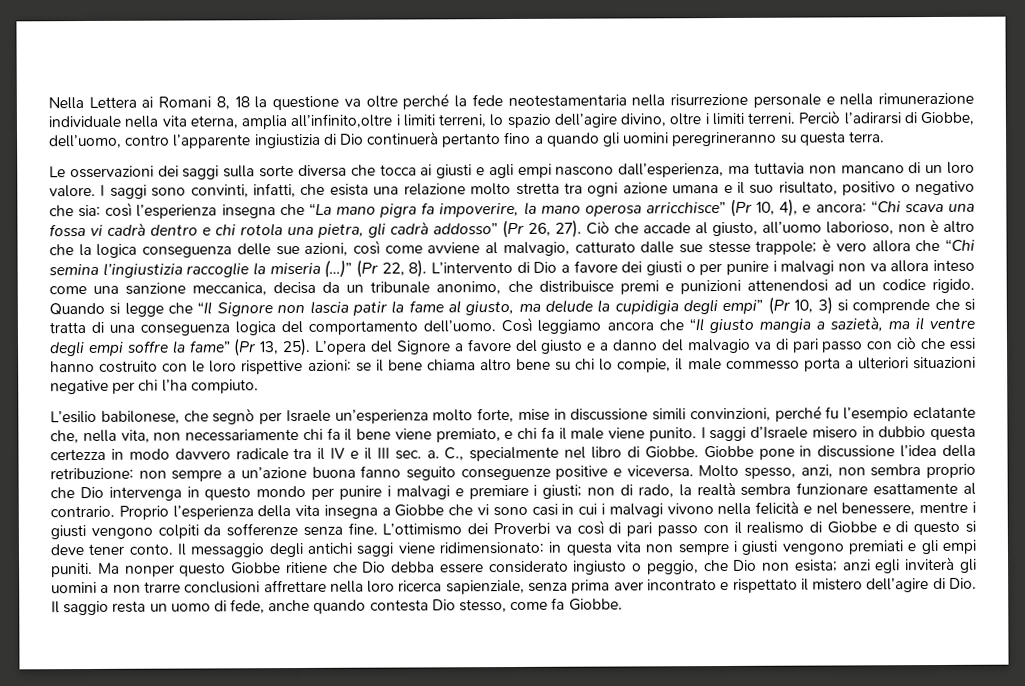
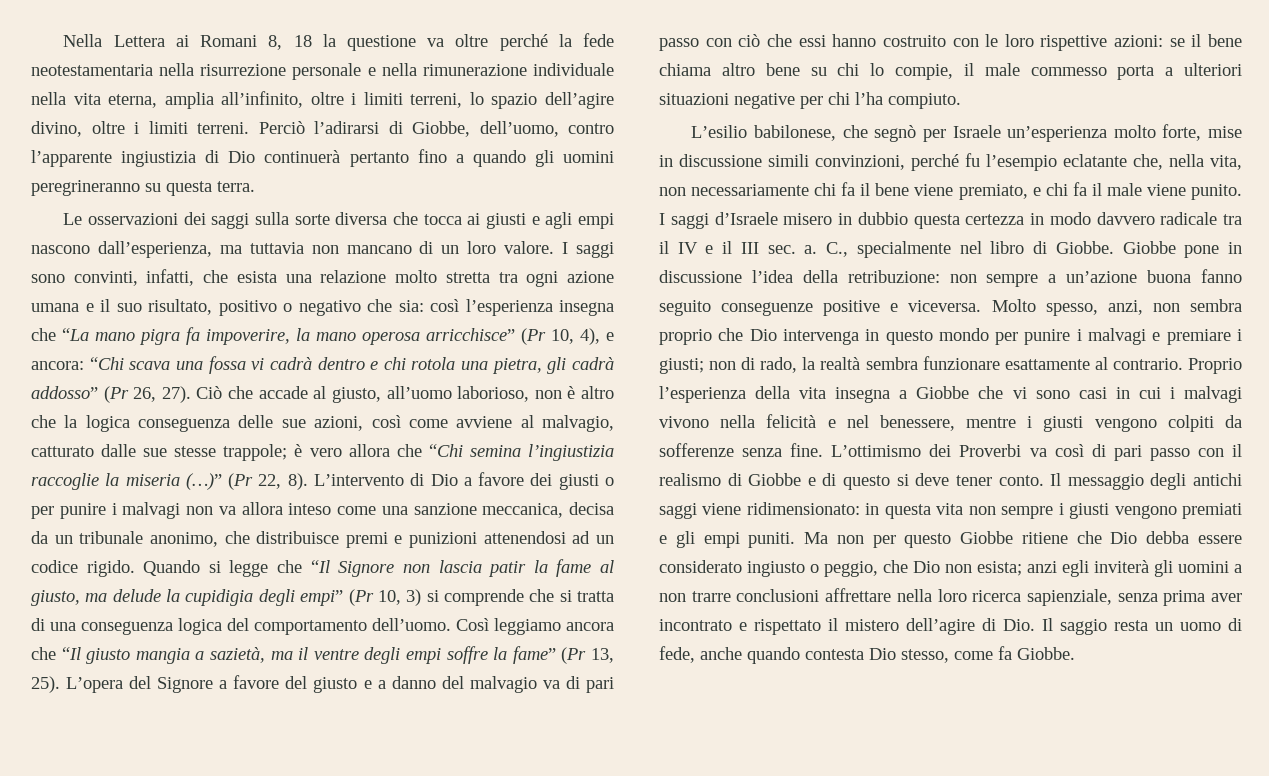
- Nella Lettera ai Romani 8, 18 la questione va oltre perché la fede neotestamentaria nella risurrezione personale e nella rimunerazione individuale nella vita eterna, amplia all’infinito,oltre i limiti terreni, lo spazio dell’agire divino, oltre i limiti terreni.
+ Nella Lettera ai Romani 8, 18 la questione va oltre perché la fede neotestamentaria nella risurrezione personale e nella rimunerazione individuale nella vita eterna, amplia all’infinito, oltre i limiti terreni, lo spazio dell’agire divino, oltre i limiti terreni.
- Ma nonper questo Giobbe ritiene che Dio debba essere considerato ingiusto o peggio, che Dio non esista; anzi egli inviterà gli uomini a non trarre conclusioni affrettare nella loro ricerca sapienziale, senza prima aver incontrato e rispettato il mistero dell’agire di Dio. Il saggio resta un uomo di fede, anche quando contesta Dio stesso, come fa Giobbe.
+ Ma non per questo Giobbe ritiene che Dio debba essere considerato ingiusto o peggio, che Dio non esista; anzi egli inviterà gli uomini a non trarre conclusioni affrettare nella loro ricerca sapienziale, senza prima aver incontrato e rispettato il mistero dell’agire di Dio. Il saggio resta un uomo di fede, anche quando contesta Dio stesso, come fa Giobbe.

